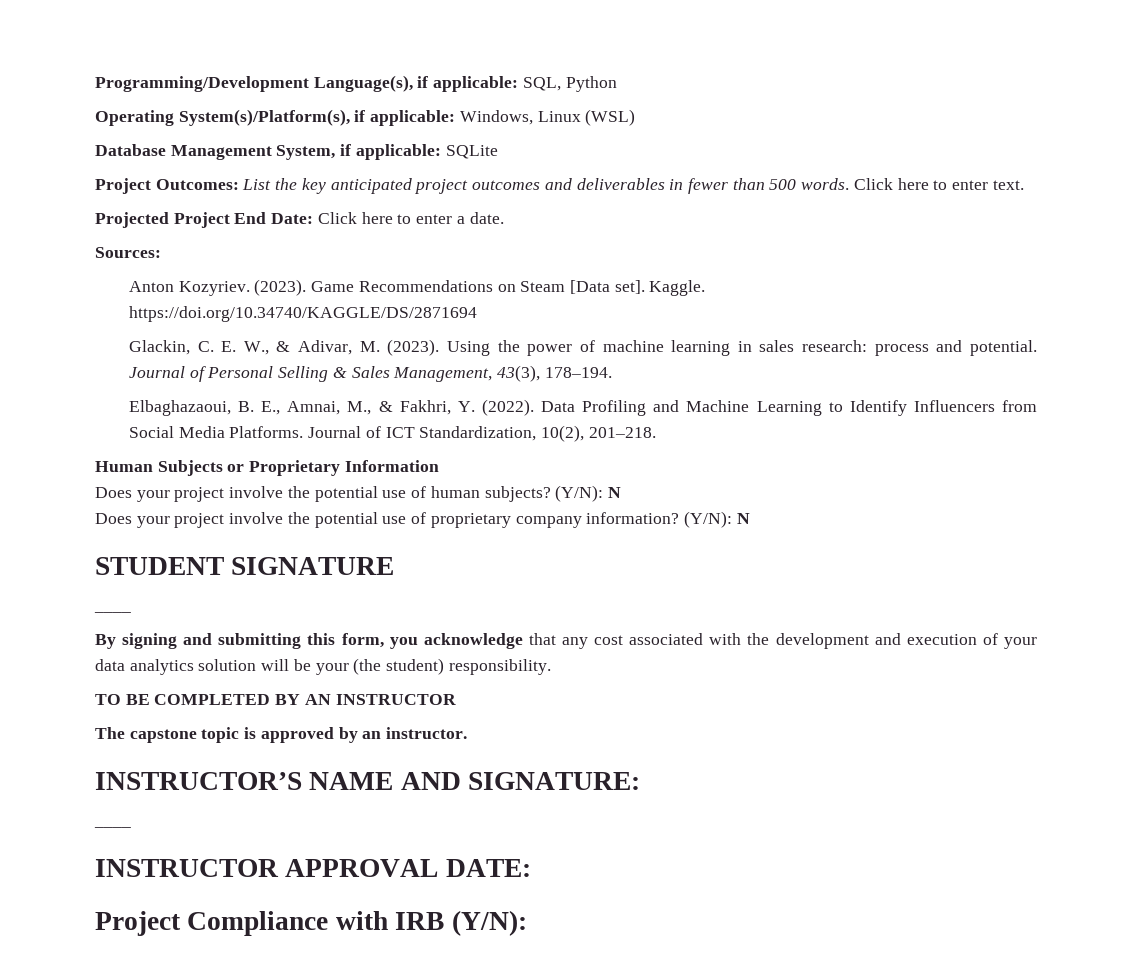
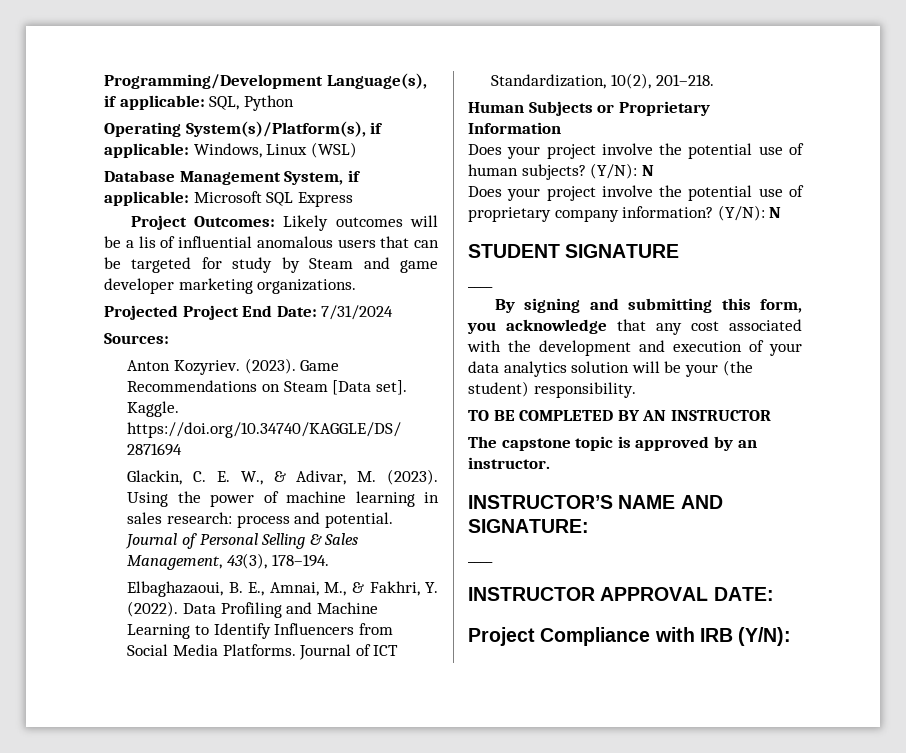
- Database Management System, if applicable: SQLite
+ Database Management System, if applicable: Microsoft SQL Express
- Project Outcomes: List the key anticipated project outcomes and deliverables in fewer than 500 words. Click here to enter text.
- Projected Project End Date: Click here to enter a date.
+ Project Outcomes: Likely outcomes will be a lis of influential anomalous users that can be targeted for study by Steam and game developer marketing organizations.
+ Projected Project End Date: 7/31/2024

